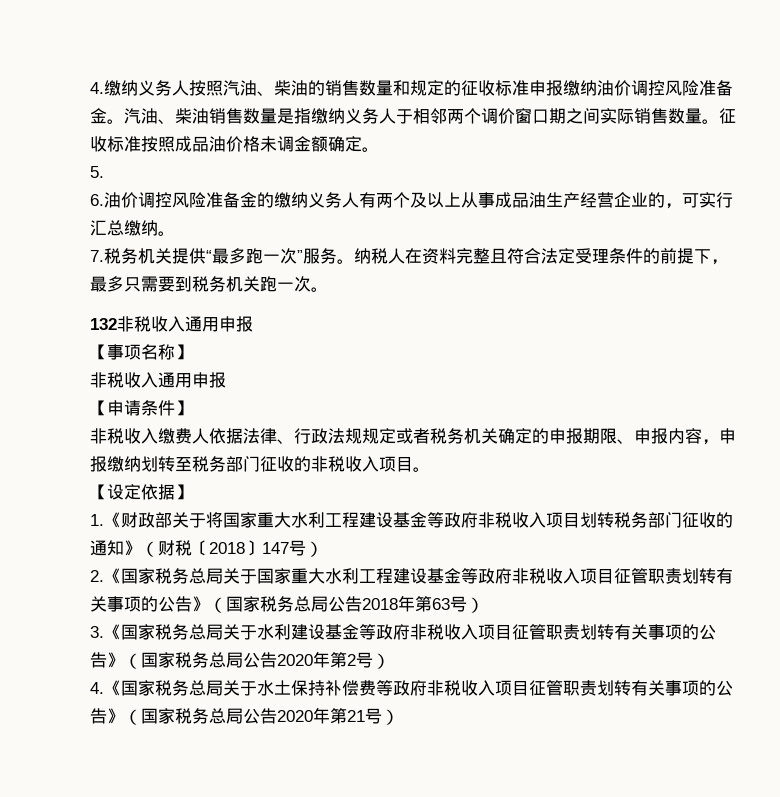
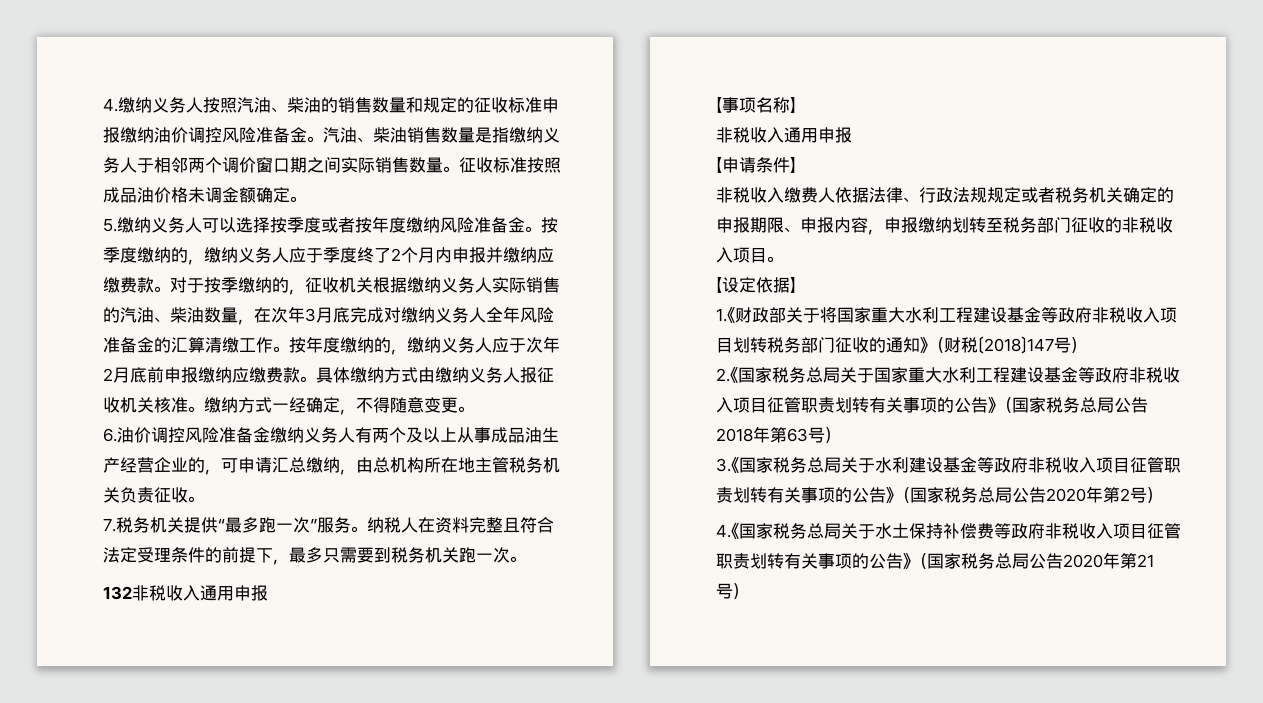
- 5.
+ 5.缴纳义务人可以选择按季度或者按年度缴纳风险准备金。按季度缴纳的，缴纳义务人应于季度终了2个月内申报并缴纳应缴费款。对于按季缴纳的，征收机关根据缴纳义务人实际销售的汽油、柴油数量，在次年3月底完成对缴纳义务人全年风险准备金的汇算清缴工作。按年度缴纳的，缴纳义务人应于次年2月底前申报缴纳应缴费款。具体缴纳方式由缴纳义务人报征收机关核准。缴纳方式一经确定，不得随意变更。
- 6.油价调控风险准备金的缴纳义务人有两个及以上从事成品油生产经营企业的，可实行汇总缴纳。
+ 6.油价调控风险准备金缴纳义务人有两个及以上从事成品油生产经营企业的，可申请汇总缴纳，由总机构所在地主管税务机关负责征收。

